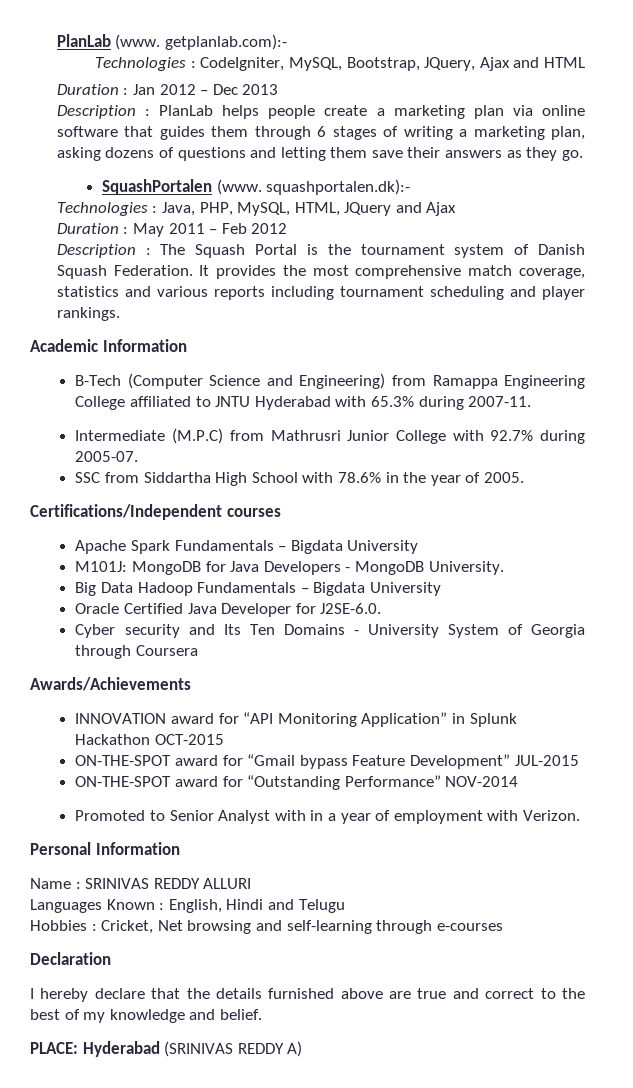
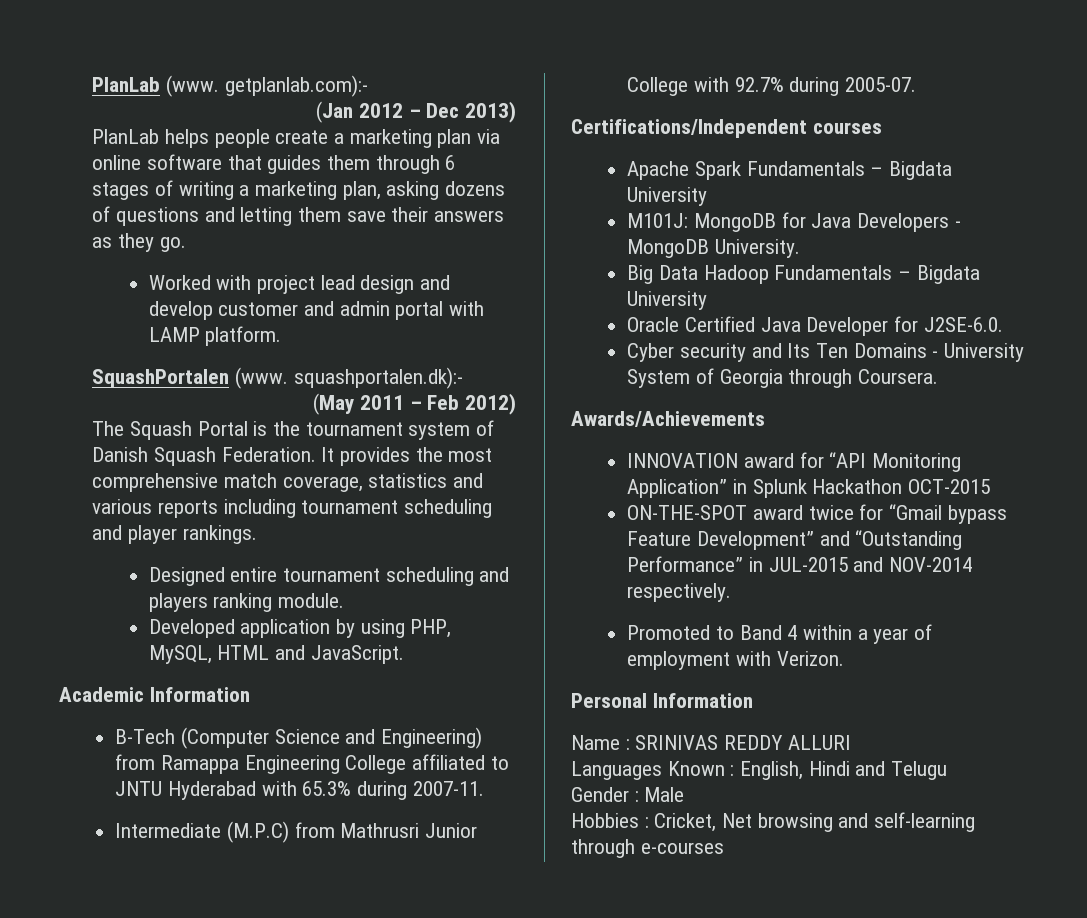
- Technologies : CodeIgniter, MySQL, Bootstrap, JQuery, Ajax and HTML
- Duration : Jan 2012 – Dec 2013
- Description : PlanLab helps people create a marketing plan via online software that guides them through 6 stages of writing a marketing plan, asking dozens of questions and letting them save their answers as they go.
+ (Jan 2012 – Dec 2013)
+ PlanLab helps people create a marketing plan via online software that guides them through 6 stages of writing a marketing plan, asking dozens of questions and letting them save their answers as they go.
+ Worked with project lead design and develop customer and admin portal with LAMP platform.
  SquashPortalen (www. squashportalen.dk):-
- Technologies : Java, PHP, MySQL, HTML, JQuery and Ajax
- Duration : May 2011 – Feb 2012
- Description : The Squash Portal is the tournament system of Danish Squash Federation.
+ (May 2011 – Feb 2012)
+ The Squash Portal is the tournament system of Danish Squash Federation.
+ Designed entire tournament scheduling and players ranking module.
+ Developed application by using PHP, MySQL, HTML and JavaScript.
- SSC from Siddartha High School with 78.6% in the year of 2005.
- Cyber security and Its Ten Domains - University System of Georgia through Coursera
+ Cyber security and Its Ten Domains - University System of Georgia through Coursera.
- ON-THE-SPOT award for “Gmail bypass Feature Development” JUL-2015
- ON-THE-SPOT award for “Outstanding Performance” NOV-2014
+ ON-THE-SPOT award twice for “Gmail bypass Feature Development” and “Outstanding Performance” in JUL-2015 and NOV-2014 respectively.
- Promoted to Senior Analyst with in a year of employment with Verizon.
+ Promoted to Band 4 within a year of employment with Verizon.
+ Gender : Male
- Declaration
- I hereby declare that the details furnished above are true and correct to the best of my knowledge and belief.
- PLACE: Hyderabad (SRINIVAS REDDY A)

